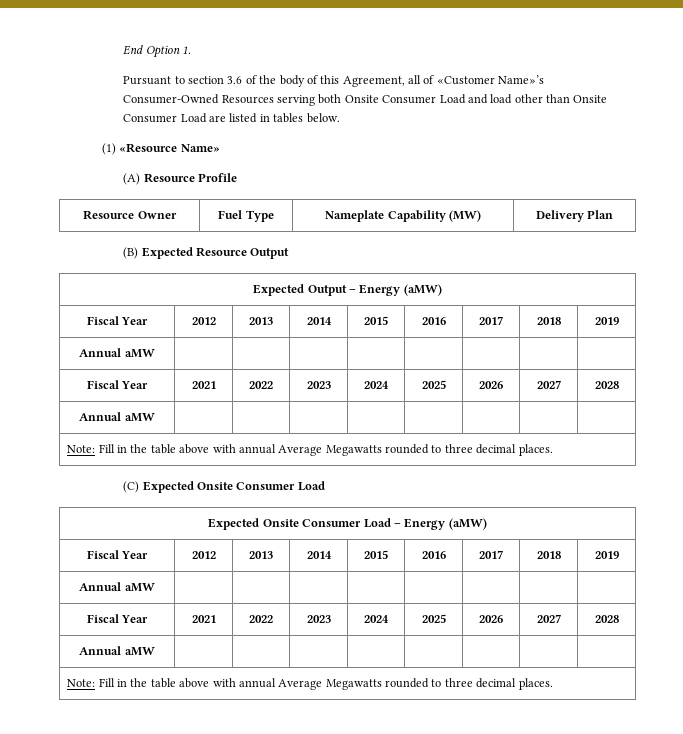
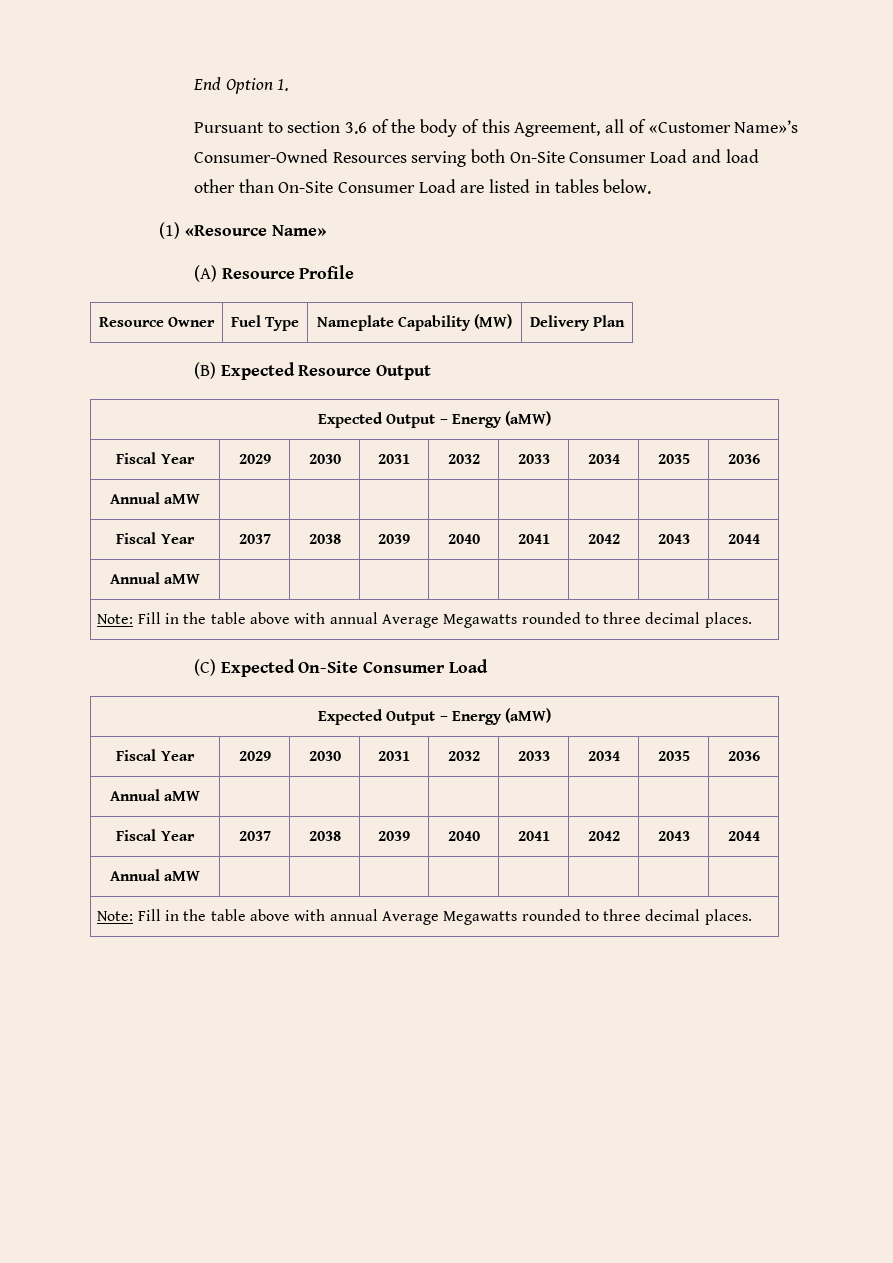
- Pursuant to section 3.6 of the body of this Agreement, all of «Customer Name»’s Consumer-Owned Resources serving both Onsite Consumer Load and load other than Onsite Consumer Load are listed in tables below.
+ Pursuant to section 3.6 of the body of this Agreement, all of «Customer Name»’s Consumer-Owned Resources serving both On-Site Consumer Load and load other than On-Site Consumer Load are listed in tables below.
  (B) Expected Resource Output
  Expected Output – Energy (aMW)
- Fiscal Year | 2012 | 2013 | 2014 | 2015 | 2016 | 2017 | 2018 | 2019
+ Fiscal Year | 2029 | 2030 | 2031 | 2032 | 2033 | 2034 | 2035 | 2036
  Annual aMW | | | | | | | |
- Fiscal Year | 2021 | 2022 | 2023 | 2024 | 2025 | 2026 | 2027 | 2028
+ Fiscal Year | 2037 | 2038 | 2039 | 2040 | 2041 | 2042 | 2043 | 2044
- (C) Expected Onsite Consumer Load
- Expected Onsite Consumer Load – Energy (aMW)
- Fiscal Year | 2012 | 2013 | 2014 | 2015 | 2016 | 2017 | 2018 | 2019
+ (C) Expected On-Site Consumer Load
+ Expected Output – Energy (aMW)
+ Fiscal Year | 2029 | 2030 | 2031 | 2032 | 2033 | 2034 | 2035 | 2036
  Annual aMW | | | | | | | |
- Fiscal Year | 2021 | 2022 | 2023 | 2024 | 2025 | 2026 | 2027 | 2028
+ Fiscal Year | 2037 | 2038 | 2039 | 2040 | 2041 | 2042 | 2043 | 2044

